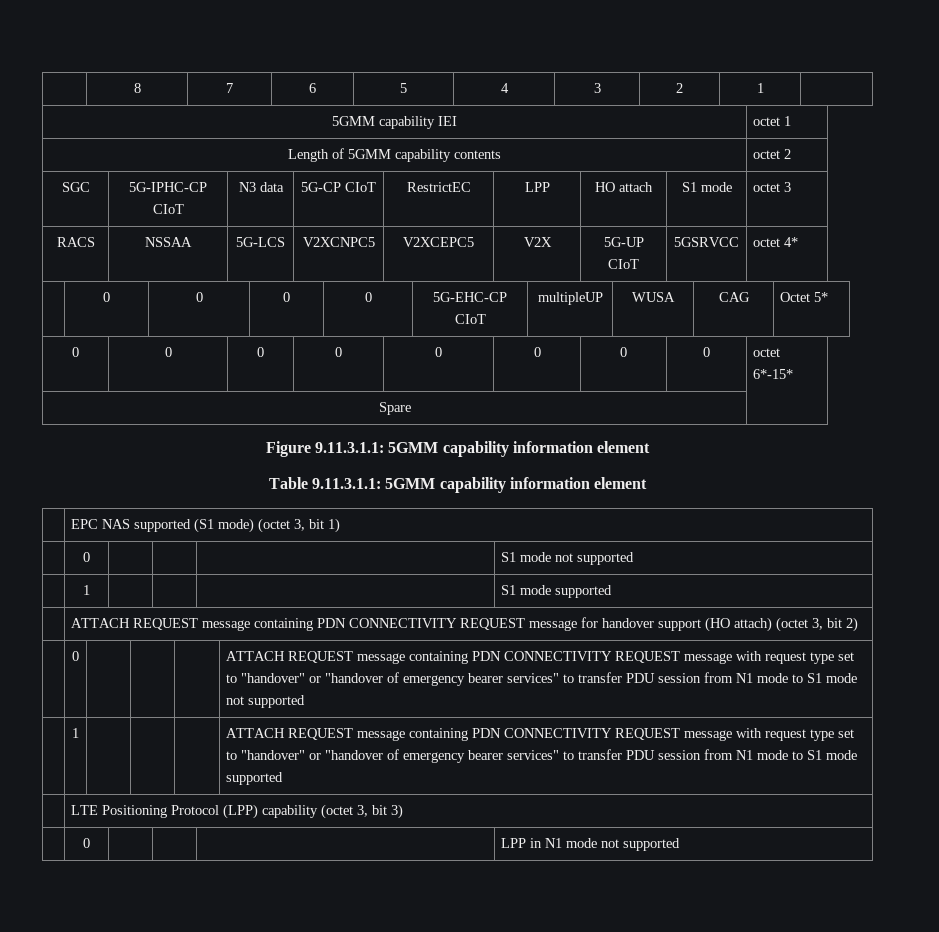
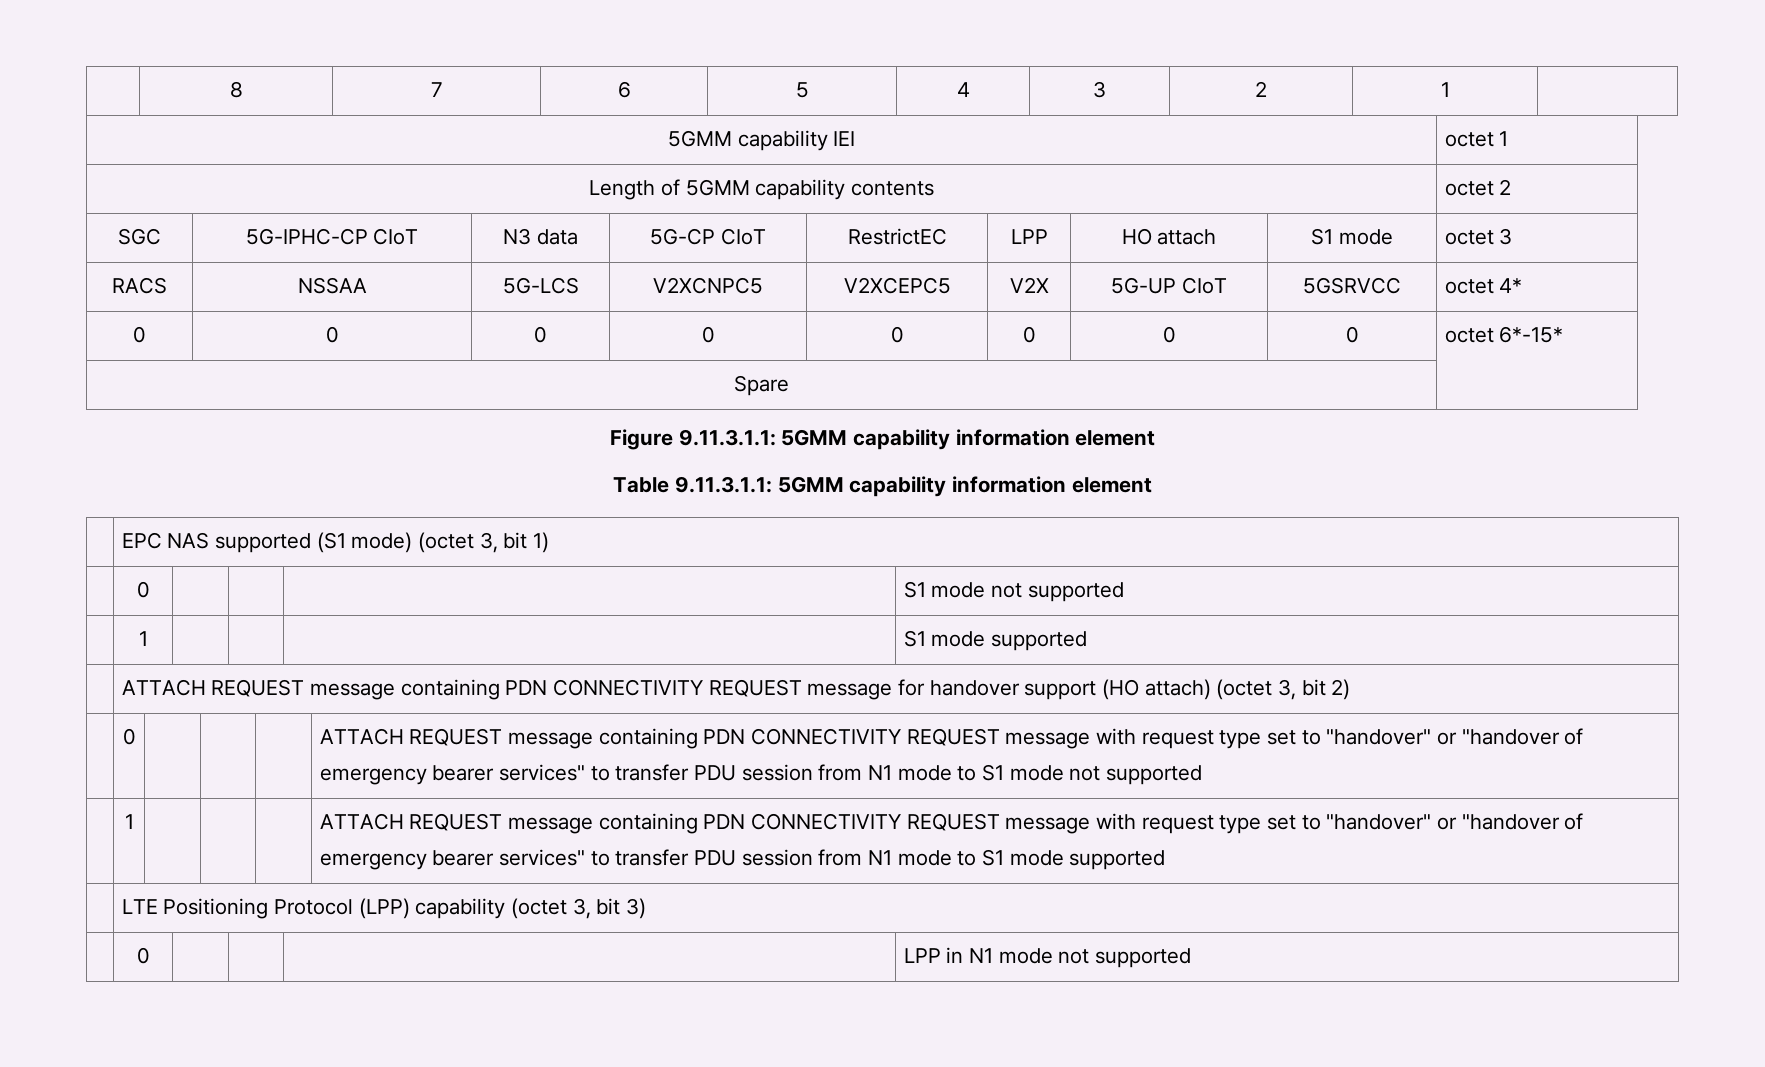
- | 0 | 0 | 0 | 0 | 5G-EHC-CP CIoT | multipleUP | WUSA | CAG | Octet 5*

